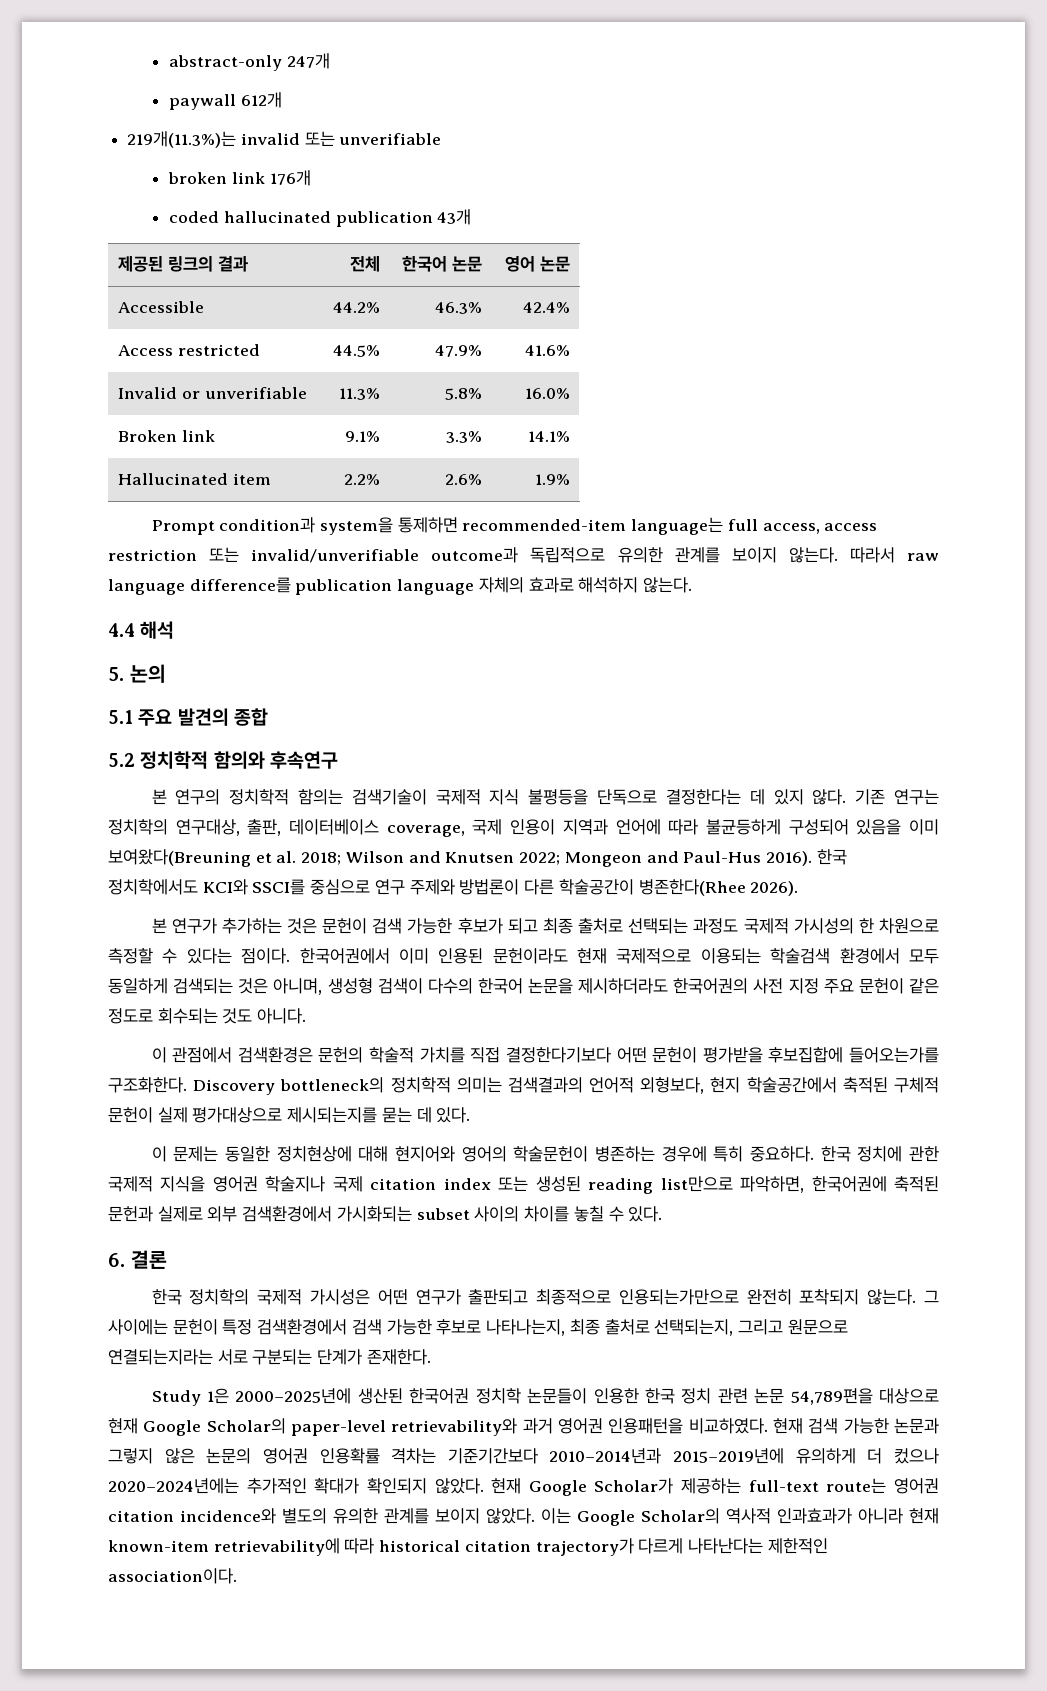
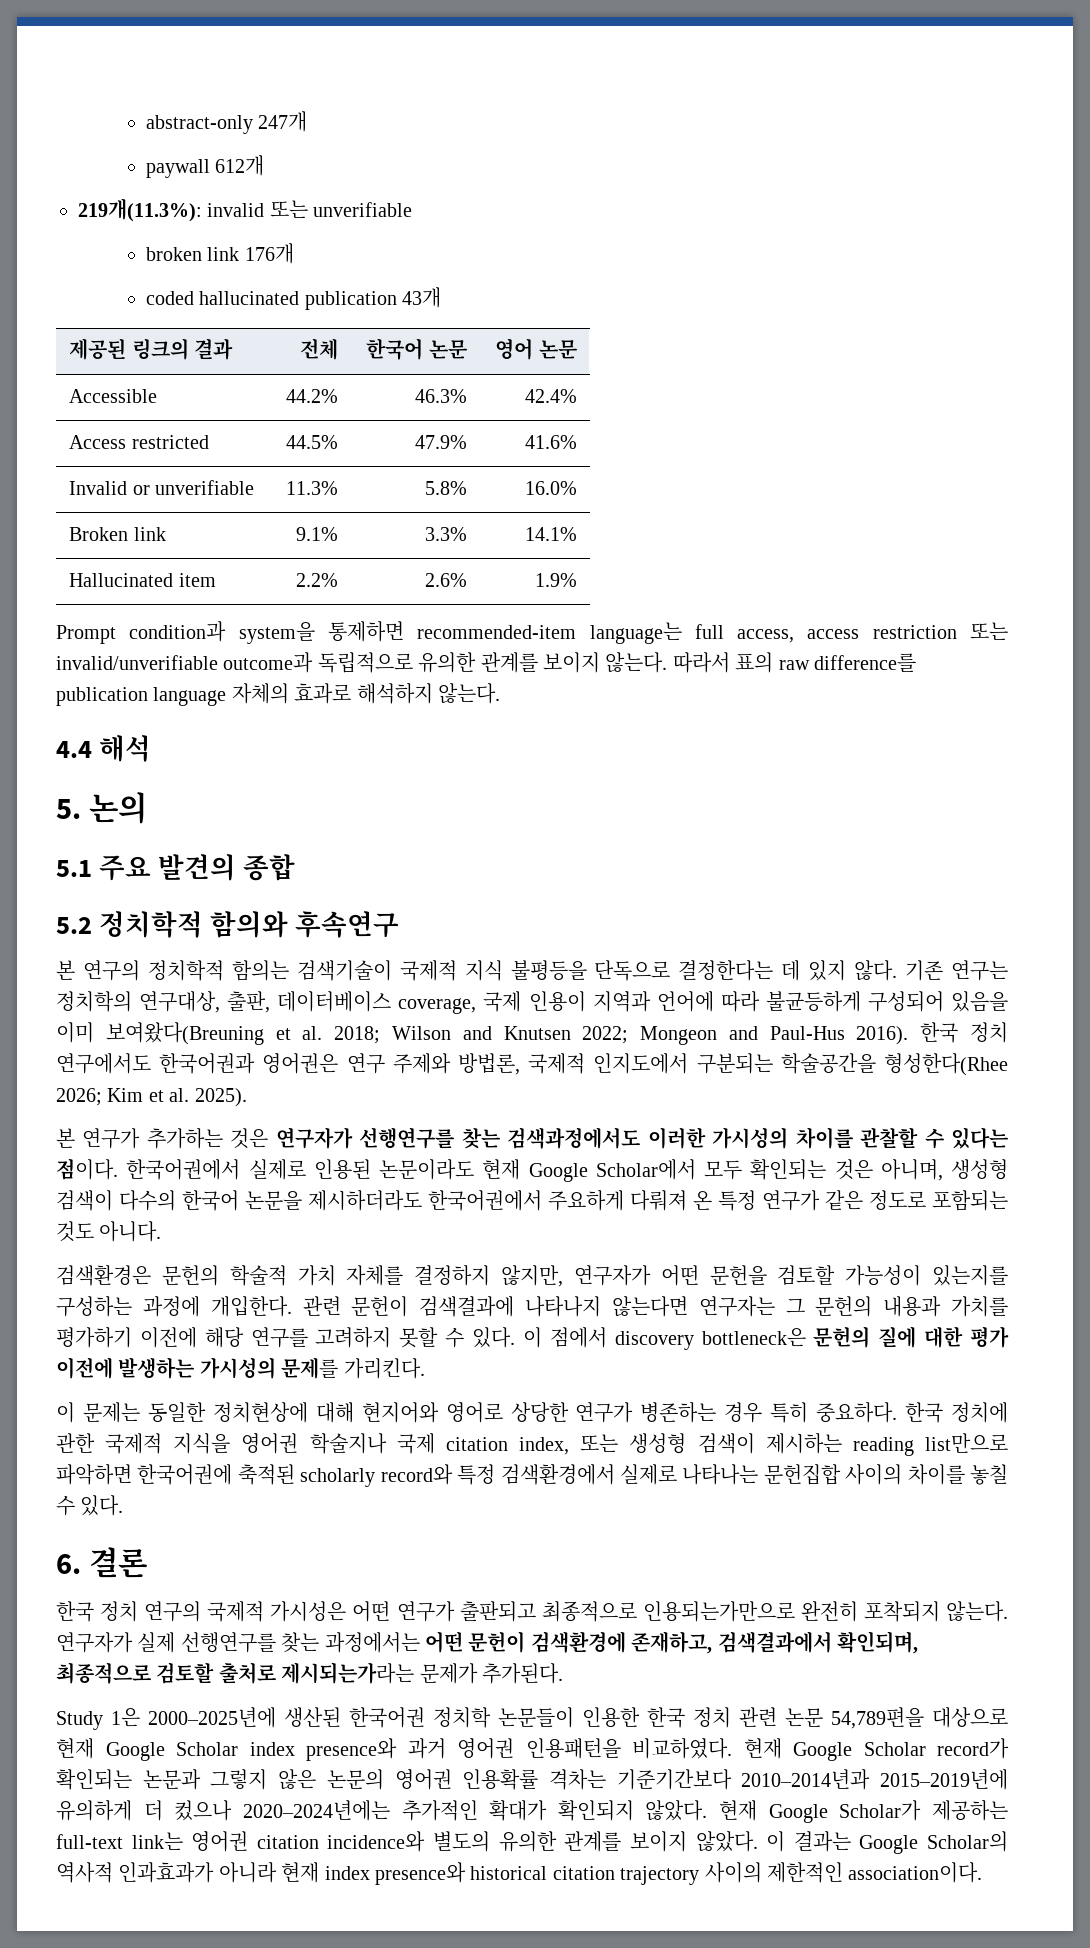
- 219개(11.3%)는 invalid 또는 unverifiable
+ 219개(11.3%): invalid 또는 unverifiable
- 따라서 raw language difference를 publication language 자체의 효과로 해석하지 않는다.
+ 따라서 표의 raw difference를 publication language 자체의 효과로 해석하지 않는다.
- 한국 정치학에서도 KCI와 SSCI를 중심으로 연구 주제와 방법론이 다른 학술공간이 병존한다(Rhee 2026).
- 본 연구가 추가하는 것은 문헌이 검색 가능한 후보가 되고 최종 출처로 선택되는 과정도 국제적 가시성의 한 차원으로 측정할 수 있다는 점이다. 한국어권에서 이미 인용된 문헌이라도 현재 국제적으로 이용되는 학술검색 환경에서 모두 동일하게 검색되는 것은 아니며, 생성형 검색이 다수의 한국어 논문을 제시하더라도 한국어권의 사전 지정 주요 문헌이 같은 정도로 회수되는 것도 아니다.
+ 한국 정치 연구에서도 한국어권과 영어권은 연구 주제와 방법론, 국제적 인지도에서 구분되는 학술공간을 형성한다(Rhee 2026; Kim et al. 2025).
+ 본 연구가 추가하는 것은 연구자가 선행연구를 찾는 검색과정에서도 이러한 가시성의 차이를 관찰할 수 있다는 점이다. 한국어권에서 실제로 인용된 논문이라도 현재 Google Scholar에서 모두 확인되는 것은 아니며, 생성형 검색이 다수의 한국어 논문을 제시하더라도 한국어권에서 주요하게 다뤄져 온 특정 연구가 같은 정도로 포함되는 것도 아니다.
- 이 관점에서 검색환경은 문헌의 학술적 가치를 직접 결정한다기보다 어떤 문헌이 평가받을 후보집합에 들어오는가를 구조화한다. Discovery bottleneck의 정치학적 의미는 검색결과의 언어적 외형보다, 현지 학술공간에서 축적된 구체적 문헌이 실제 평가대상으로 제시되는지를 묻는 데 있다.
+ 검색환경은 문헌의 학술적 가치 자체를 결정하지 않지만, 연구자가 어떤 문헌을 검토할 가능성이 있는지를 구성하는 과정에 개입한다. 관련 문헌이 검색결과에 나타나지 않는다면 연구자는 그 문헌의 내용과 가치를 평가하기 이전에 해당 연구를 고려하지 못할 수 있다. 이 점에서 discovery bottleneck은 문헌의 질에 대한 평가 이전에 발생하는 가시성의 문제를 가리킨다.
- 이 문제는 동일한 정치현상에 대해 현지어와 영어의 학술문헌이 병존하는 경우에 특히 중요하다.
+ 이 문제는 동일한 정치현상에 대해 현지어와 영어로 상당한 연구가 병존하는 경우 특히 중요하다.
- 한국 정치에 관한 국제적 지식을 영어권 학술지나 국제 citation index 또는 생성된 reading list만으로 파악하면, 한국어권에 축적된 문헌과 실제로 외부 검색환경에서 가시화되는 subset 사이의 차이를 놓칠 수 있다.
+ 한국 정치에 관한 국제적 지식을 영어권 학술지나 국제 citation index, 또는 생성형 검색이 제시하는 reading list만으로 파악하면 한국어권에 축적된 scholarly record와 특정 검색환경에서 실제로 나타나는 문헌집합 사이의 차이를 놓칠 수 있다.
- 한국 정치학의 국제적 가시성은 어떤 연구가 출판되고 최종적으로 인용되는가만으로 완전히 포착되지 않는다.
+ 한국 정치 연구의 국제적 가시성은 어떤 연구가 출판되고 최종적으로 인용되는가만으로 완전히 포착되지 않는다.
- 그 사이에는 문헌이 특정 검색환경에서 검색 가능한 후보로 나타나는지, 최종 출처로 선택되는지, 그리고 원문으로 연결되는지라는 서로 구분되는 단계가 존재한다.
+ 연구자가 실제 선행연구를 찾는 과정에서는 어떤 문헌이 검색환경에 존재하고, 검색결과에서 확인되며, 최종적으로 검토할 출처로 제시되는가라는 문제가 추가된다.
- Study 1은 2000–2025년에 생산된 한국어권 정치학 논문들이 인용한 한국 정치 관련 논문 54,789편을 대상으로 현재 Google Scholar의 paper-level retrievability와 과거 영어권 인용패턴을 비교하였다.
+ Study 1은 2000–2025년에 생산된 한국어권 정치학 논문들이 인용한 한국 정치 관련 논문 54,789편을 대상으로 현재 Google Scholar index presence와 과거 영어권 인용패턴을 비교하였다.
- 현재 검색 가능한 논문과 그렇지 않은 논문의 영어권 인용확률 격차는 기준기간보다 2010–2014년과 2015–2019년에 유의하게 더 컸으나 2020–2024년에는 추가적인 확대가 확인되지 않았다.
+ 현재 Google Scholar record가 확인되는 논문과 그렇지 않은 논문의 영어권 인용확률 격차는 기준기간보다 2010–2014년과 2015–2019년에 유의하게 더 컸으나 2020–2024년에는 추가적인 확대가 확인되지 않았다.
- 현재 Google Scholar가 제공하는 full-text route는 영어권 citation incidence와 별도의 유의한 관계를 보이지 않았다.
+ 현재 Google Scholar가 제공하는 full-text link는 영어권 citation incidence와 별도의 유의한 관계를 보이지 않았다.
- 이는 Google Scholar의 역사적 인과효과가 아니라 현재 known-item retrievability에 따라 historical citation trajectory가 다르게 나타난다는 제한적인 association이다.
+ 이 결과는 Google Scholar의 역사적 인과효과가 아니라 현재 index presence와 historical citation trajectory 사이의 제한적인 association이다.

